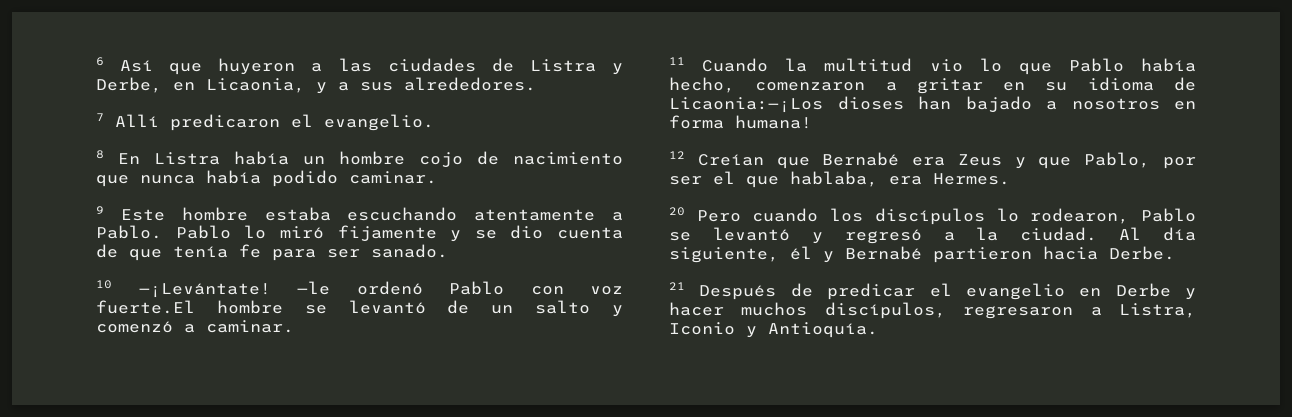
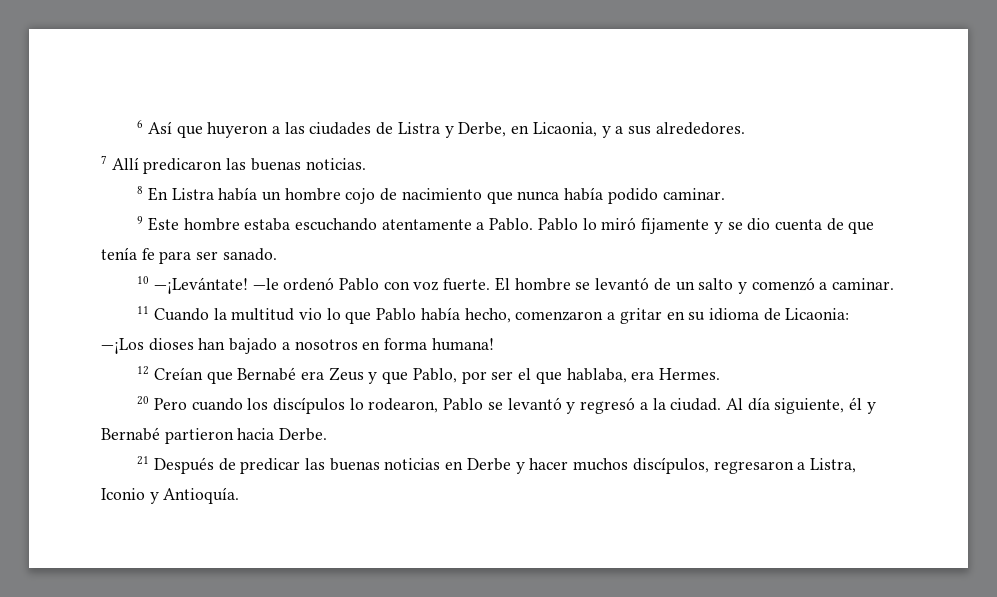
- 7 Allí predicaron el evangelio.
+ 7 Allí predicaron las buenas noticias.
- —le ordenó Pablo con voz fuerte.El hombre se levantó de un salto y comenzó a caminar.
+ —le ordenó Pablo con voz fuerte. El hombre se levantó de un salto y comenzó a caminar.
- 11 Cuando la multitud vio lo que Pablo había hecho, comenzaron a gritar en su idioma de Licaonia:—¡Los dioses han bajado a nosotros en forma humana!
+ 11 Cuando la multitud vio lo que Pablo había hecho, comenzaron a gritar en su idioma de Licaonia: —¡Los dioses han bajado a nosotros en forma humana!
- 21 Después de predicar el evangelio en Derbe y hacer muchos discípulos, regresaron a Listra, Iconio y Antioquía.
+ 21 Después de predicar las buenas noticias en Derbe y hacer muchos discípulos, regresaron a Listra, Iconio y Antioquía.

